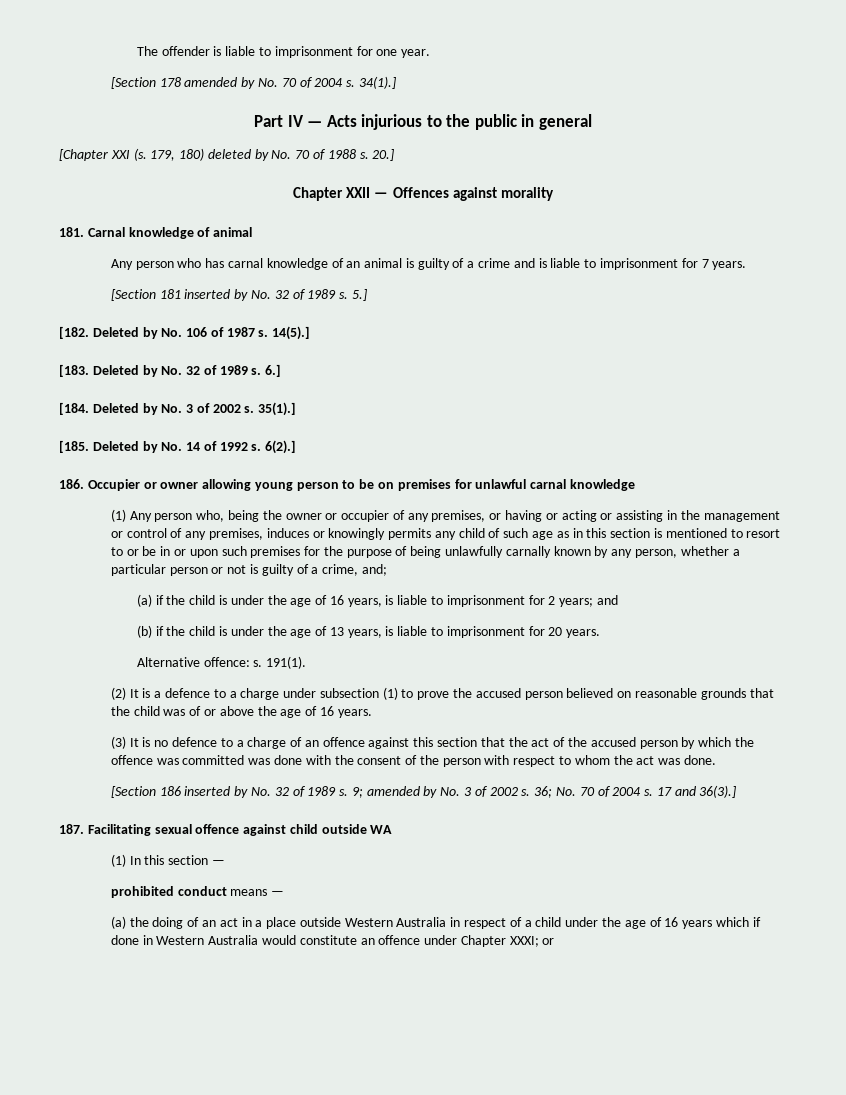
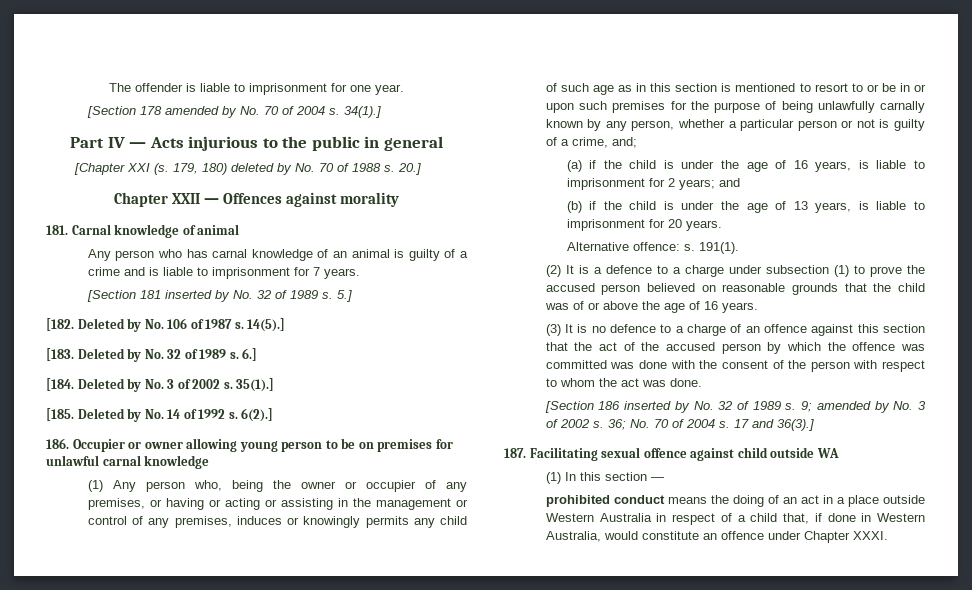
- prohibited conduct means —
- (a) the doing of an act in a place outside Western Australia in respect of a child under the age of 16 years which if done in Western Australia would constitute an offence under Chapter XXXI; or
+ prohibited conduct means the doing of an act in a place outside Western Australia in respect of a child that, if done in Western Australia, would constitute an offence under Chapter XXXI.

